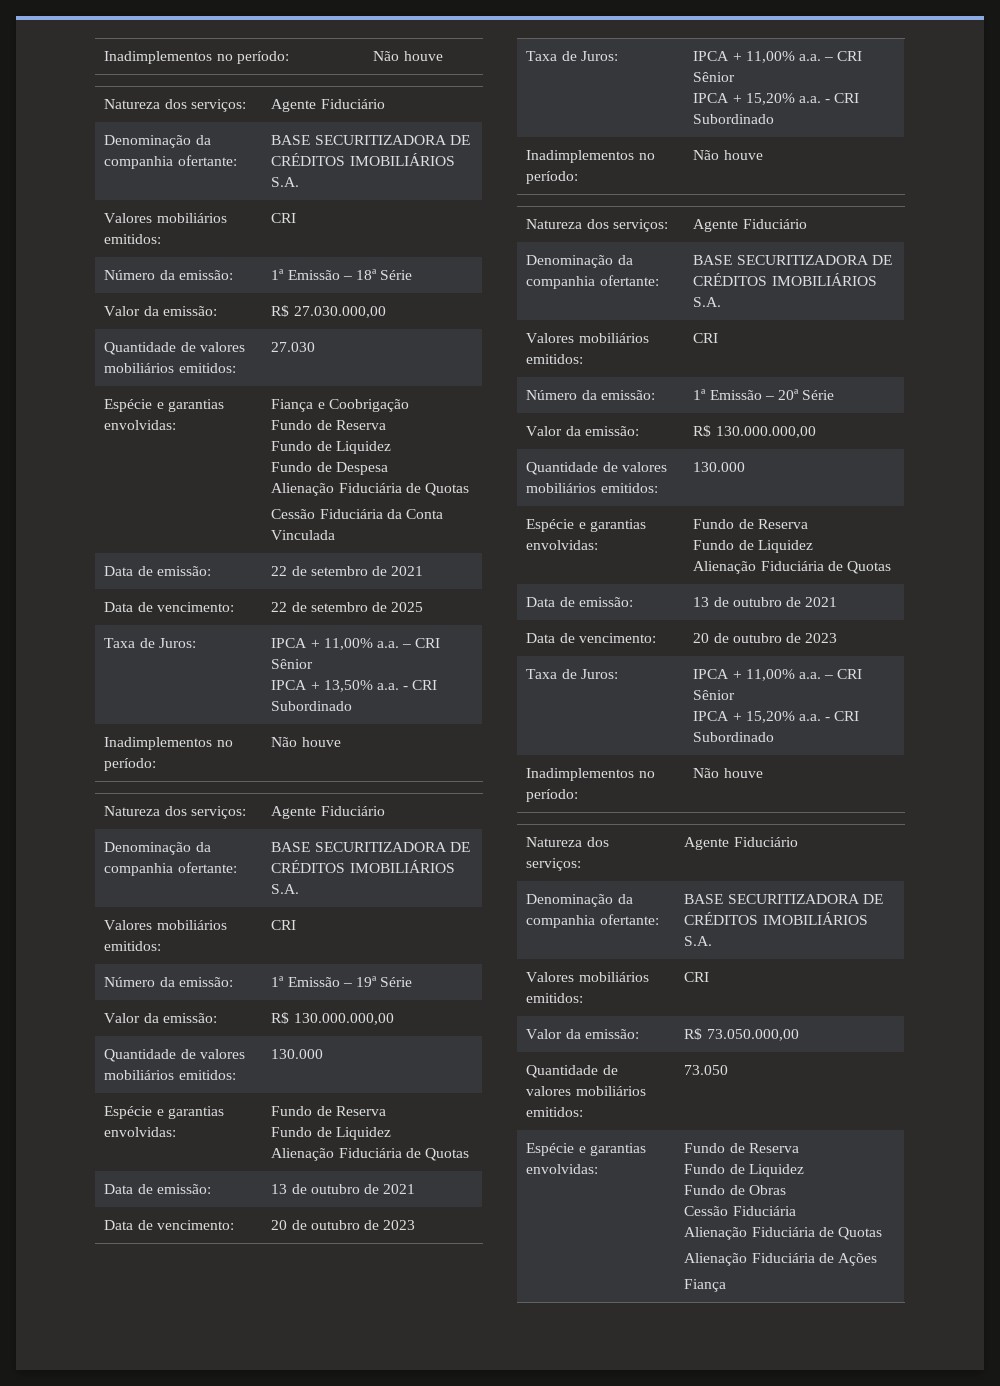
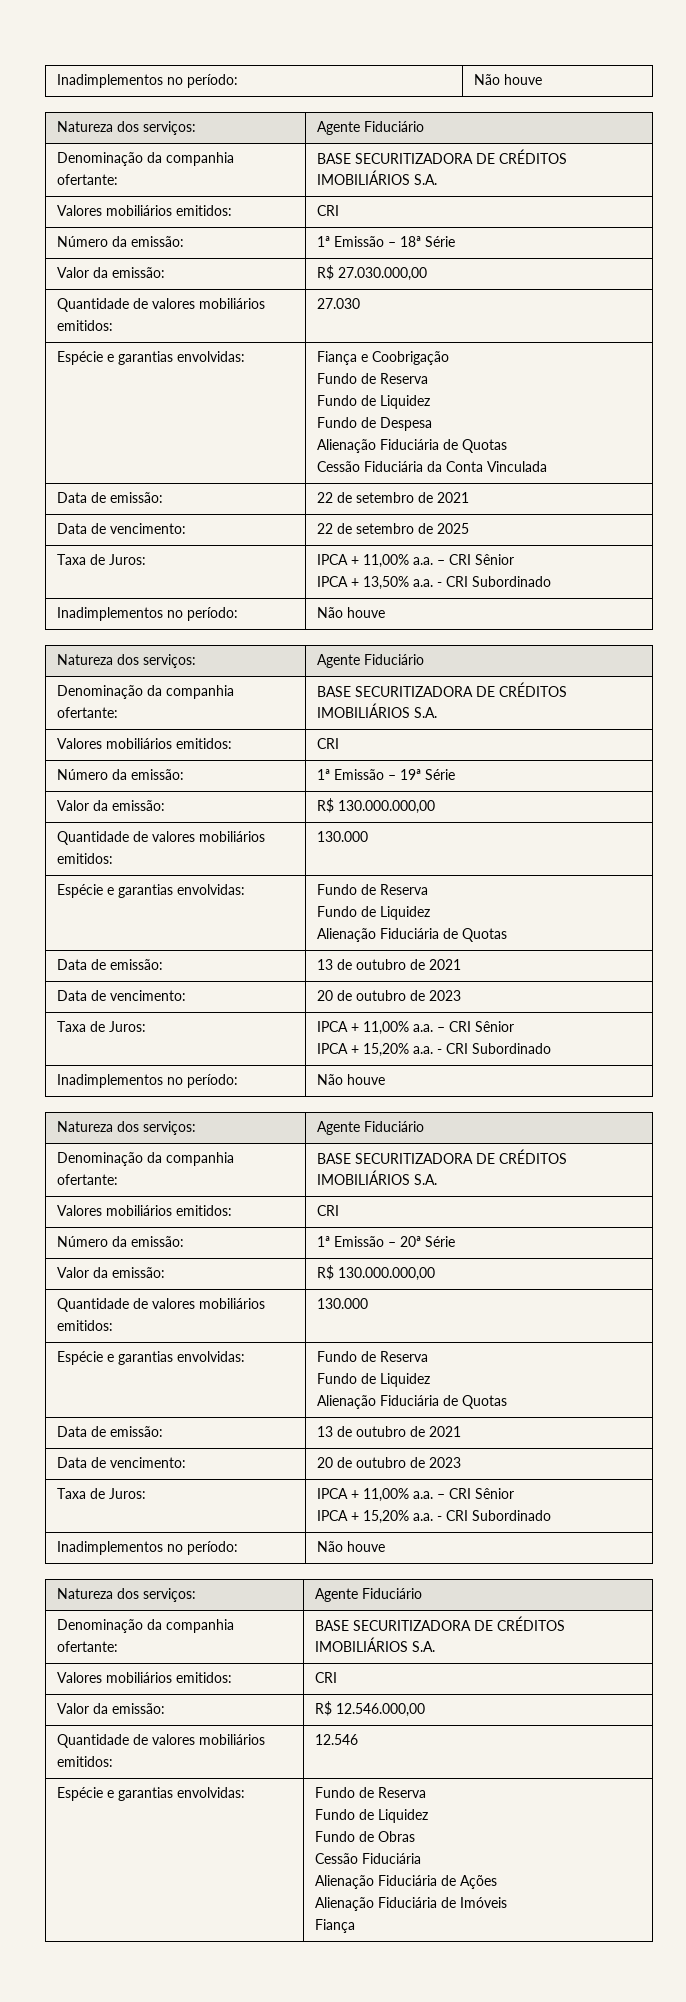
- Valor da emissão: | R$ 73.050.000,00
- Quantidade de valores mobiliários emitidos: | 73.050
+ Valor da emissão: | R$ 12.546.000,00
+ Quantidade de valores mobiliários emitidos: | 12.546
  Espécie e garantias envolvidas: | Fundo de Reserva
  Fundo de Liquidez
  Fundo de Obras
  Cessão Fiduciária
- Alienação Fiduciária de Quotas
  Alienação Fiduciária de Ações
+ Alienação Fiduciária de Imóveis

